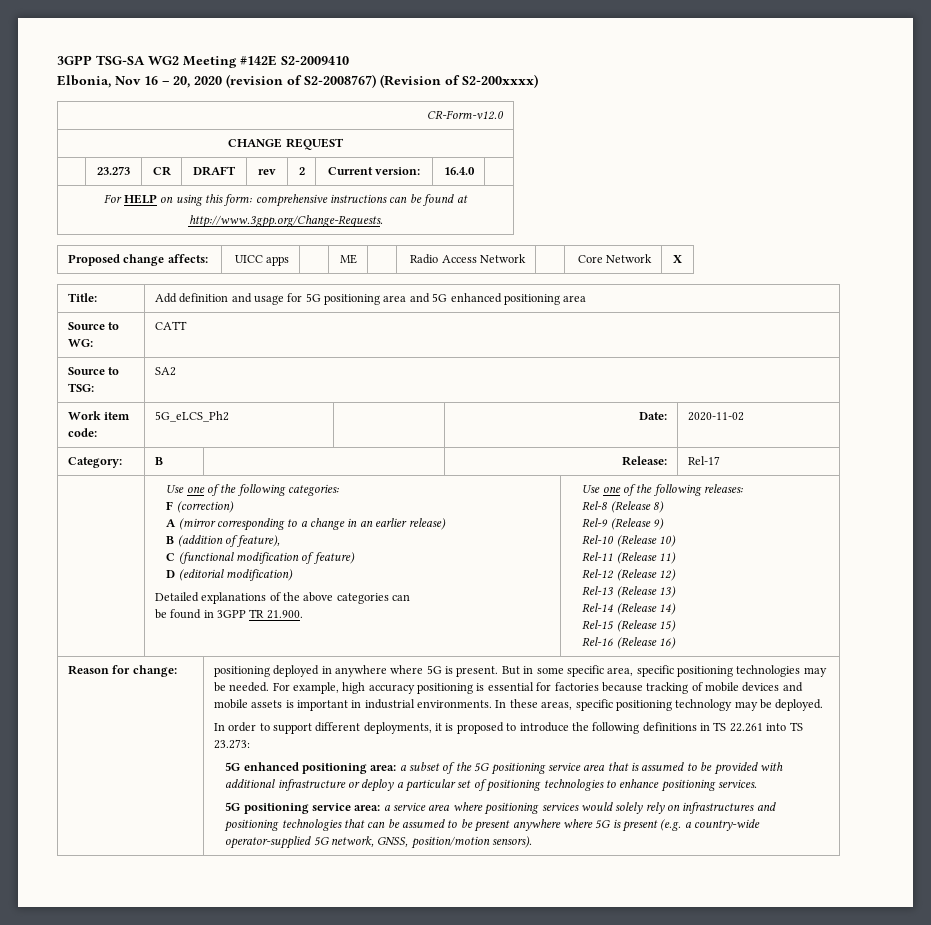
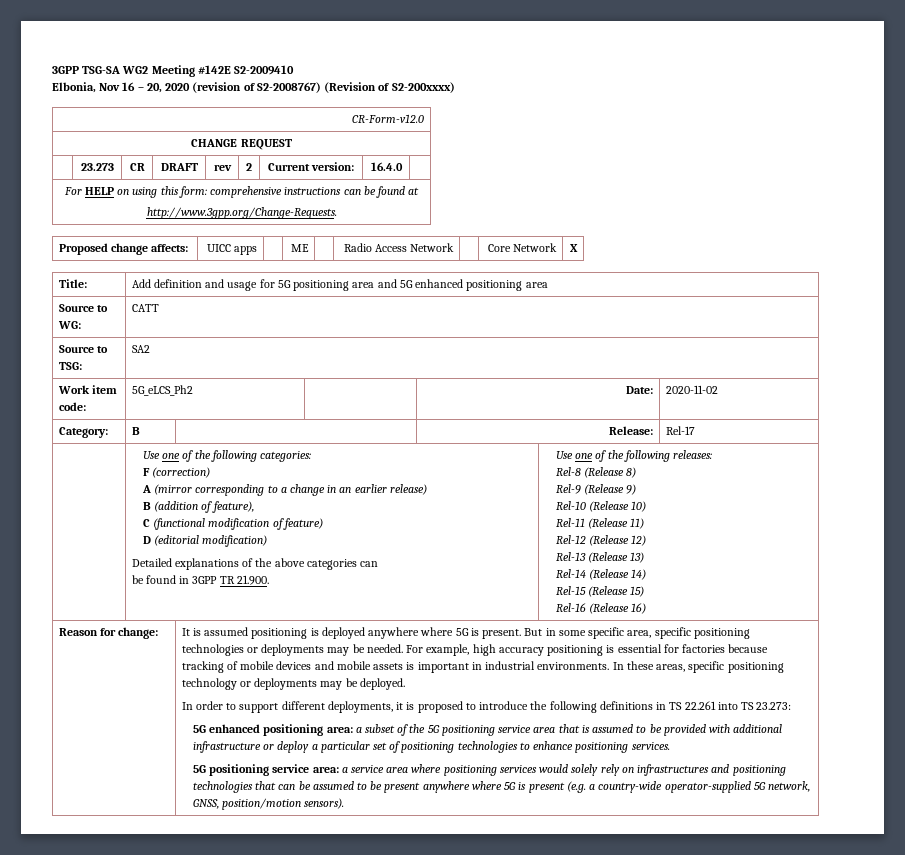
- positioning deployed in anywhere where 5G is present.
+ It is assumed positioning is deployed anywhere where 5G is present.
- But in some specific area, specific positioning technologies may be needed.
+ But in some specific area, specific positioning technologies or deployments may be needed.
- In these areas, specific positioning technology may be deployed.
+ In these areas, specific positioning technology or deployments may be deployed.

